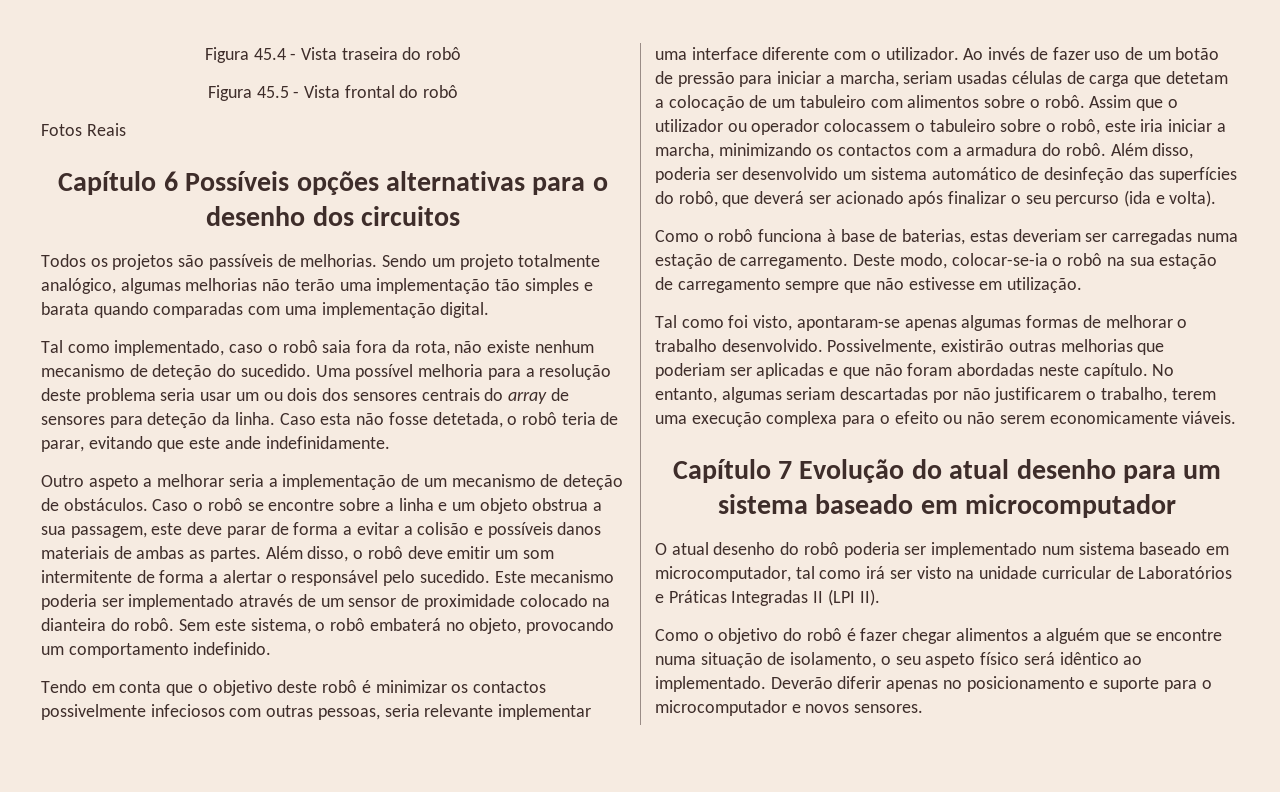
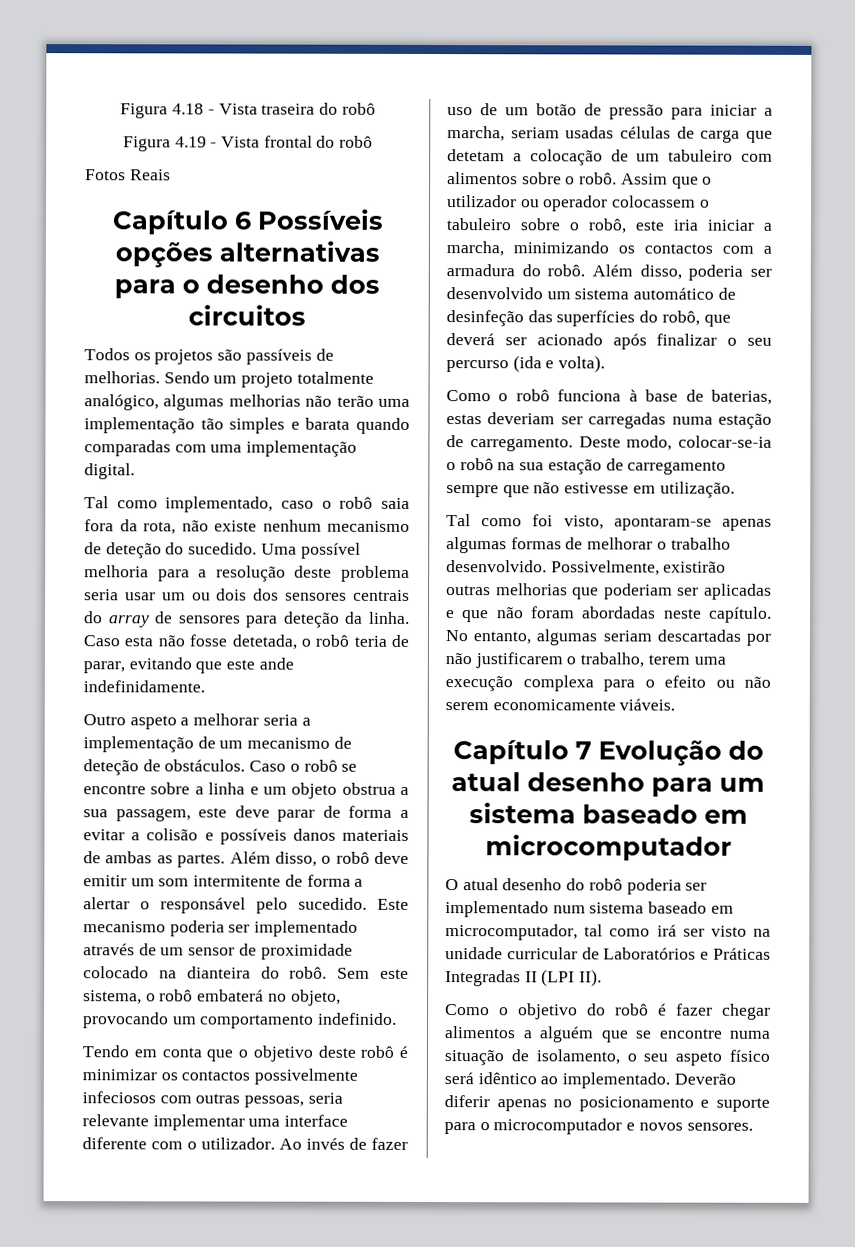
- Figura 45.4 - Vista traseira do robô
+ Figura 4.18 - Vista traseira do robô
- Figura 45.5 - Vista frontal do robô
+ Figura 4.19 - Vista frontal do robô

